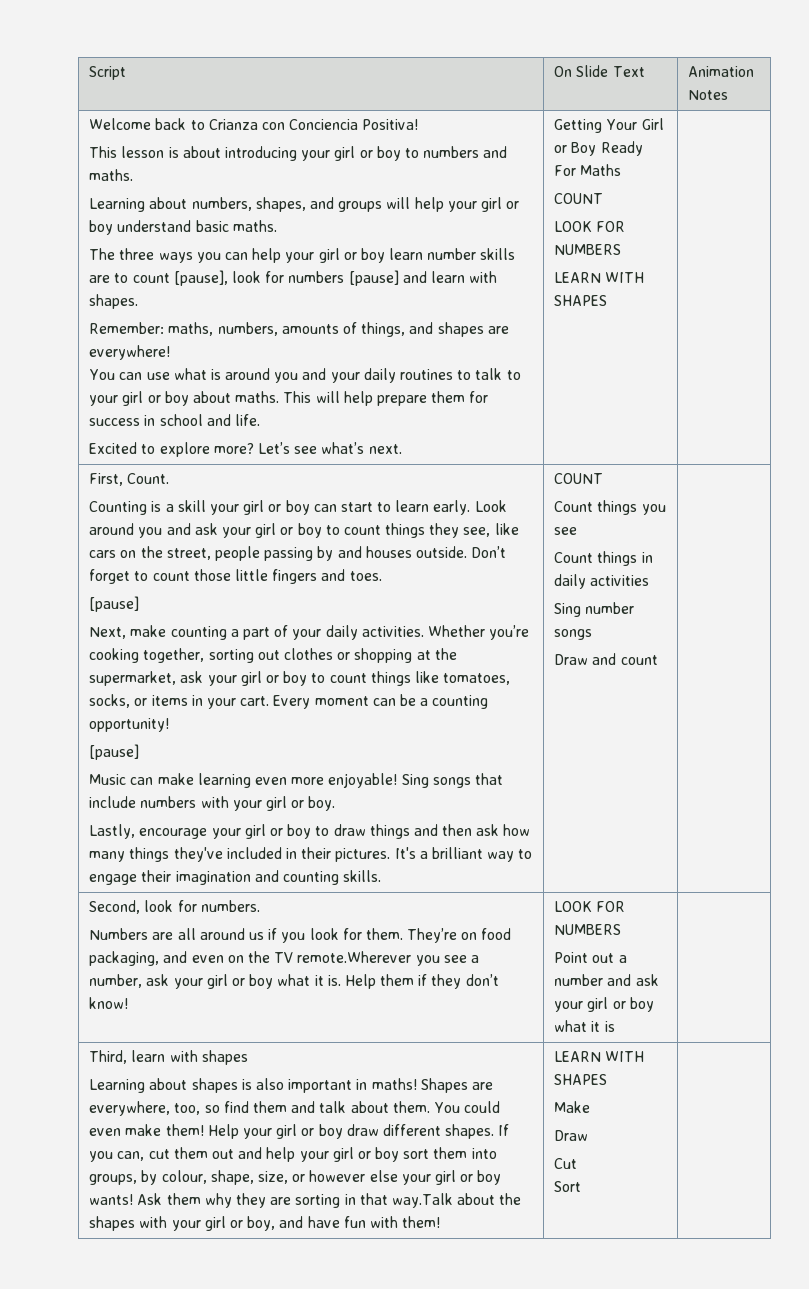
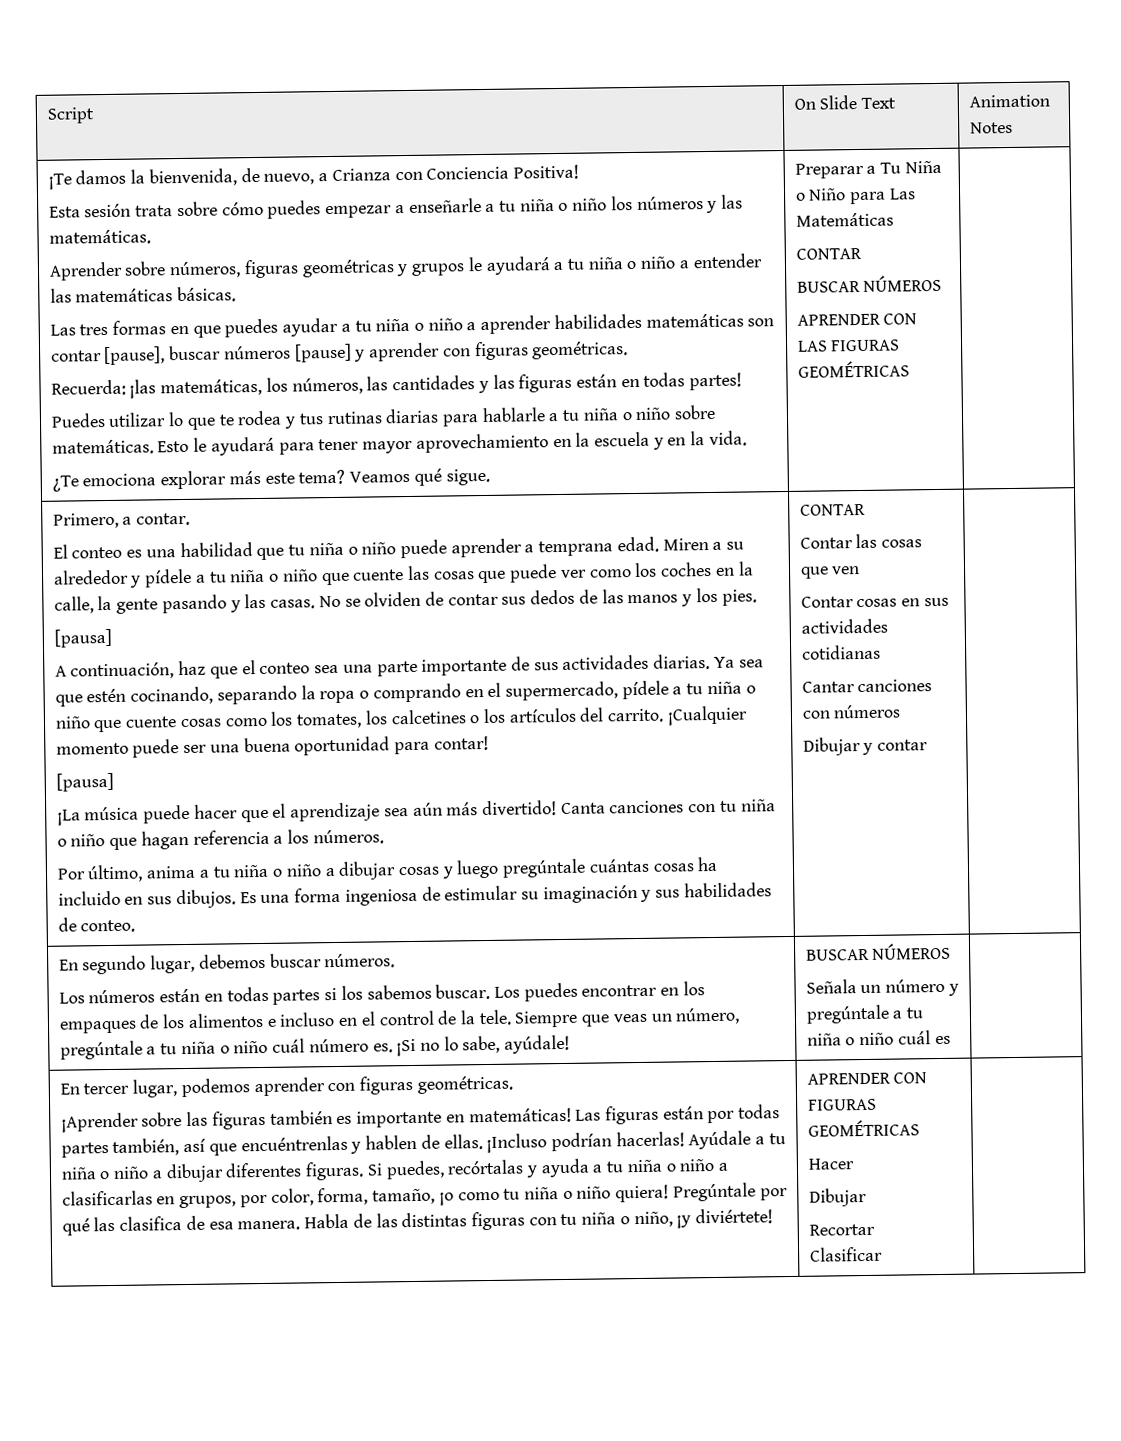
- Welcome back to Crianza con Conciencia Positiva!
- This lesson is about introducing your girl or boy to numbers and maths.
- Learning about numbers, shapes, and groups will help your girl or boy understand basic maths.
- The three ways you can help your girl or boy learn number skills are to count [pause], look for numbers [pause] and learn with shapes.
- Remember: maths, numbers, amounts of things, and shapes are everywhere!
- You can use what is around you and your daily routines to talk to your girl or boy about maths. This will help prepare them for success in school and life.
- Excited to explore more? Let’s see what’s next. | Getting Your Girl or Boy Ready For Maths
- COUNT
- LOOK FOR NUMBERS
- LEARN WITH SHAPES |
- First, Count.
- Counting is a skill your girl or boy can start to learn early. Look around you and ask your girl or boy to count things they see, like cars on the street, people passing by and houses outside. Don’t forget to count those little fingers and toes.
- [pause]
- Next, make counting a part of your daily activities. Whether you’re cooking together, sorting out clothes or shopping at the supermarket, ask your girl or boy to count things like tomatoes, socks, or items in your cart. Every moment can be a counting opportunity!
- [pause]
- Music can make learning even more enjoyable! Sing songs that include numbers with your girl or boy.
- Lastly, encourage your girl or boy to draw things and then ask how many things they've included in their pictures. It's a brilliant way to engage their imagination and counting skills. | COUNT
- Count things you see
- Count things in daily activities
- Sing number songs
- Draw and count |
- Second, look for numbers.
- Numbers are all around us if you look for them. They’re on food packaging, and even on the TV remote.Wherever you see a number, ask your girl or boy what it is. Help them if they don’t know! | LOOK FOR NUMBERS
- Point out a number and ask your girl or boy what it is |
- Third, learn with shapes
- Learning about shapes is also important in maths! Shapes are everywhere, too, so find them and talk about them. You could even make them! Help your girl or boy draw different shapes. If you can, cut them out and help your girl or boy sort them into groups, by colour, shape, size, or however else your girl or boy wants! Ask them why they are sorting in that way.Talk about the shapes with your girl or boy, and have fun with them! | LEARN WITH SHAPES
- Make
- Draw
- Cut
- Sort
+ ¡Te damos la bienvenida, de nuevo, a Crianza con Conciencia Positiva!
+ Esta sesión trata sobre cómo puedes empezar a enseñarle a tu niña o niño los números y las matemáticas.
+ Aprender sobre números, figuras geométricas y grupos le ayudará a tu niña o niño a entender las matemáticas básicas.
+ Las tres formas en que puedes ayudar a tu niña o niño a aprender habilidades matemáticas son contar [pause], buscar números [pause] y aprender con figuras geométricas.
+ Recuerda: ¡las matemáticas, los números, las cantidades y las figuras están en todas partes!
+ Puedes utilizar lo que te rodea y tus rutinas diarias para hablarle a tu niña o niño sobre matemáticas. Esto le ayudará para tener mayor aprovechamiento en la escuela y en la vida.
+ ¿Te emociona explorar más este tema? Veamos qué sigue. | Preparar a Tu Niña o Niño para Las Matemáticas
+ CONTAR
+ BUSCAR NÚMEROS
+ APRENDER CON LAS FIGURAS GEOMÉTRICAS |
+ Primero, a contar.
+ El conteo es una habilidad que tu niña o niño puede aprender a temprana edad. Miren a su alrededor y pídele a tu niña o niño que cuente las cosas que puede ver como los coches en la calle, la gente pasando y las casas. No se olviden de contar sus dedos de las manos y los pies.
+ [pausa]
+ A continuación, haz que el conteo sea una parte importante de sus actividades diarias. Ya sea que estén cocinando, separando la ropa o comprando en el supermercado, pídele a tu niña o niño que cuente cosas como los tomates, los calcetines o los artículos del carrito. ¡Cualquier momento puede ser una buena oportunidad para contar!
+ [pausa]
+ ¡La música puede hacer que el aprendizaje sea aún más divertido! Canta canciones con tu niña o niño que hagan referencia a los números.
+ Por último, anima a tu niña o niño a dibujar cosas y luego pregúntale cuántas cosas ha incluido en sus dibujos. Es una forma ingeniosa de estimular su imaginación y sus habilidades de conteo. | CONTAR
+ Contar las cosas que ven
+ Contar cosas en sus actividades cotidianas
+ Cantar canciones con números
+ Dibujar y contar |
+ En segundo lugar, debemos buscar números.
+ Los números están en todas partes si los sabemos buscar. Los puedes encontrar en los empaques de los alimentos e incluso en el control de la tele. Siempre que veas un número, pregúntale a tu niña o niño cuál número es. ¡Si no lo sabe, ayúdale! | BUSCAR NÚMEROS
+ Señala un número y pregúntale a tu niña o niño cuál es |
+ En tercer lugar, podemos aprender con figuras geométricas.
+ ¡Aprender sobre las figuras también es importante en matemáticas! Las figuras están por todas partes también, así que encuéntrenlas y hablen de ellas. ¡Incluso podrían hacerlas! Ayúdale a tu niña o niño a dibujar diferentes figuras. Si puedes, recórtalas y ayuda a tu niña o niño a clasificarlas en grupos, por color, forma, tamaño, ¡o como tu niña o niño quiera! Pregúntale por qué las clasifica de esa manera. Habla de las distintas figuras con tu niña o niño, ¡y diviértete! | APRENDER CON FIGURAS GEOMÉTRICAS
+ Hacer
+ Dibujar
+ Recortar
+ Clasificar

